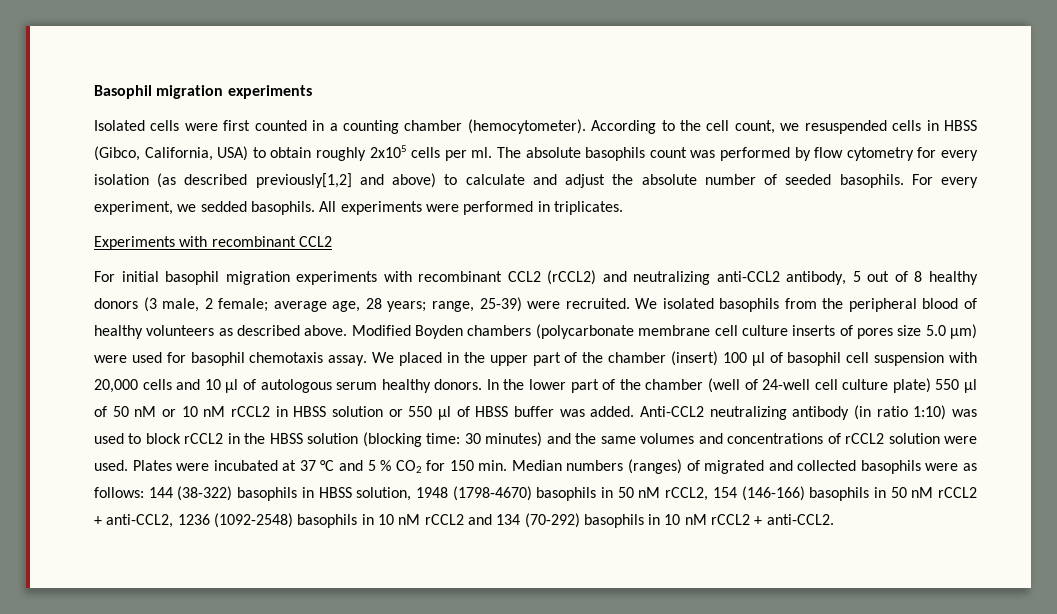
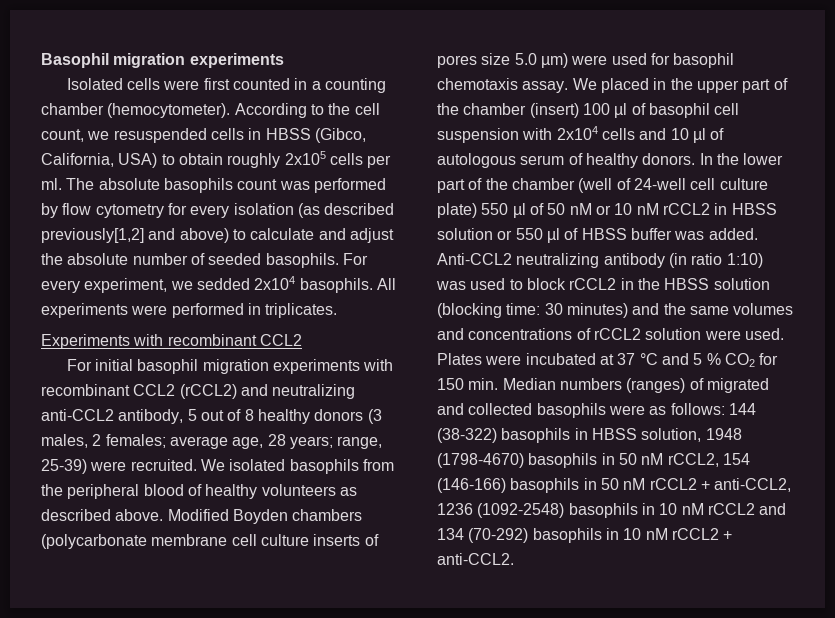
- For every experiment, we sedded basophils.
+ For every experiment, we sedded 2x104 basophils.
- For initial basophil migration experiments with recombinant CCL2 (rCCL2) and neutralizing anti-CCL2 antibody, 5 out of 8 healthy donors (3 male, 2 female; average age, 28 years; range, 25-39) were recruited.
+ For initial basophil migration experiments with recombinant CCL2 (rCCL2) and neutralizing anti-CCL2 antibody, 5 out of 8 healthy donors (3 males, 2 females; average age, 28 years; range, 25-39) were recruited.
- We placed in the upper part of the chamber (insert) 100 µl of basophil cell suspension with 20,000 cells and 10 µl of autologous serum healthy donors.
+ We placed in the upper part of the chamber (insert) 100 µl of basophil cell suspension with 2x104 cells and 10 µl of autologous serum of healthy donors.

